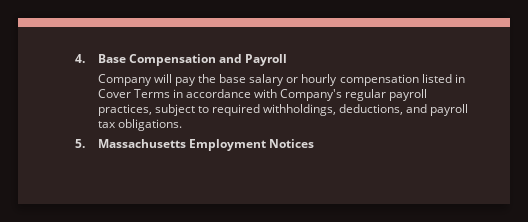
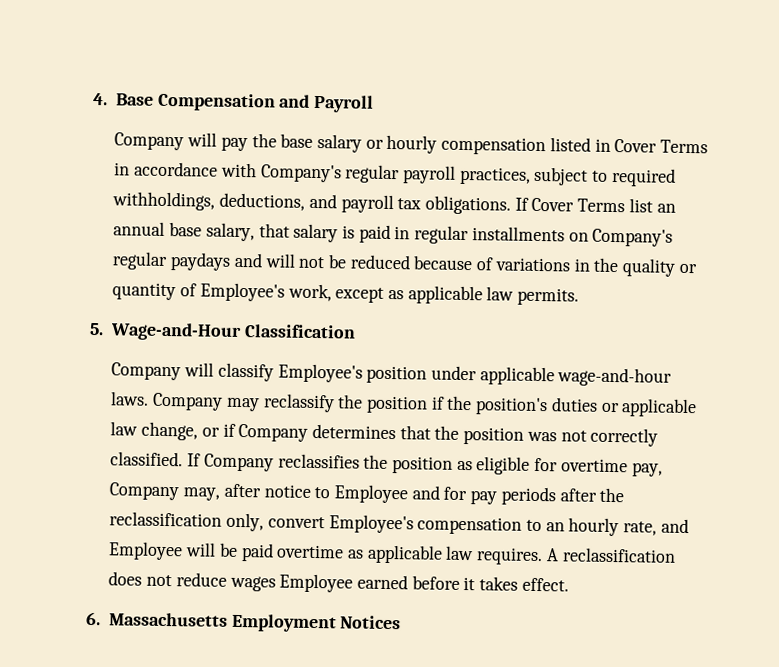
- Company will pay the base salary or hourly compensation listed in Cover Terms in accordance with Company's regular payroll practices, subject to required withholdings, deductions, and payroll tax obligations.
- 5. Massachusetts Employment Notices
+ Company will pay the base salary or hourly compensation listed in Cover Terms in accordance with Company's regular payroll practices, subject to required withholdings, deductions, and payroll tax obligations. If Cover Terms list an annual base salary, that salary is paid in regular installments on Company's regular paydays and will not be reduced because of variations in the quality or quantity of Employee's work, except as applicable law permits.
+ 5. Wage-and-Hour Classification
+ Company will classify Employee's position under applicable wage-and-hour laws. Company may reclassify the position if the position's duties or applicable law change, or if Company determines that the position was not correctly classified. If Company reclassifies the position as eligible for overtime pay, Company may, after notice to Employee and for pay periods after the reclassification only, convert Employee's compensation to an hourly rate, and Employee will be paid overtime as applicable law requires. A reclassification does not reduce wages Employee earned before it takes effect.
+ 6. Massachusetts Employment Notices

